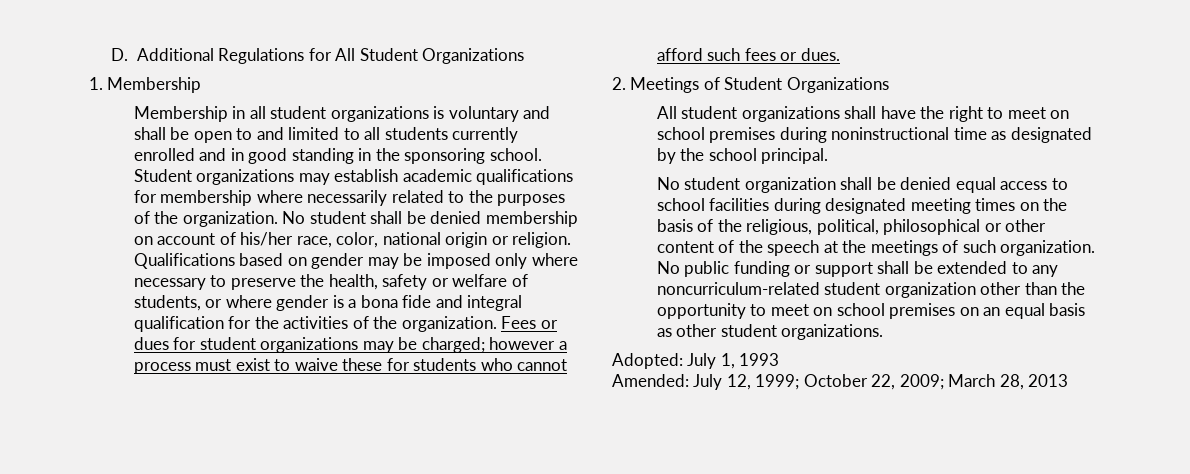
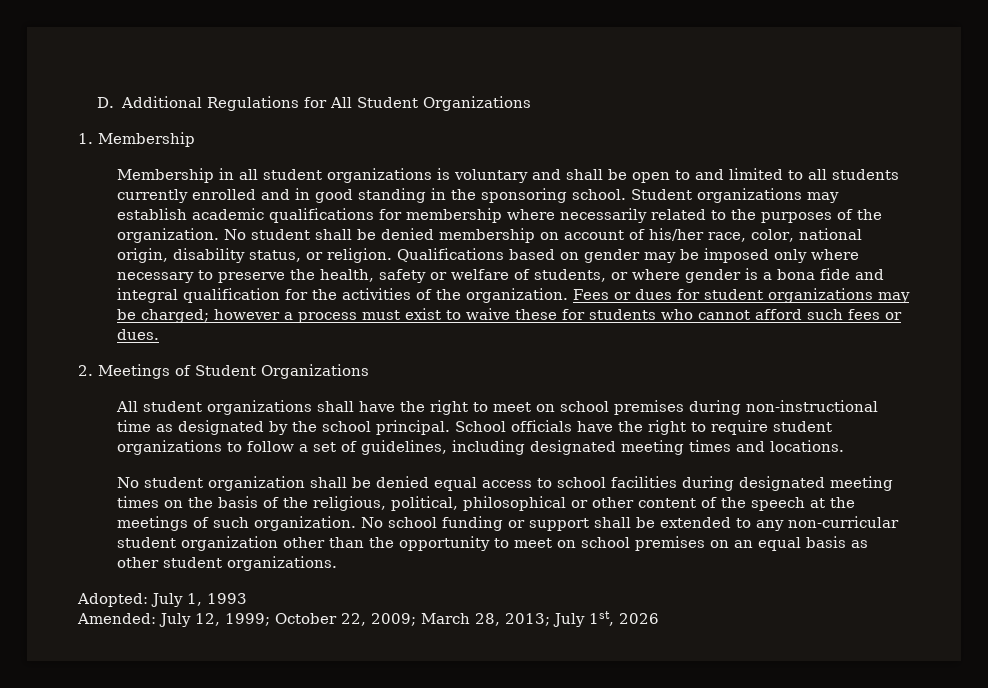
- No student shall be denied membership on account of his/her race, color, national origin or religion.
+ No student shall be denied membership on account of his/her race, color, national origin, disability status, or religion.
- All student organizations shall have the right to meet on school premises during noninstructional time as designated by the school principal.
+ All student organizations shall have the right to meet on school premises during non-instructional time as designated by the school principal. School officials have the right to require student organizations to follow a set of guidelines, including designated meeting times and locations.
- No public funding or support shall be extended to any noncurriculum-related student organization other than the opportunity to meet on school premises on an equal basis as other student organizations.
+ No school funding or support shall be extended to any non-curricular student organization other than the opportunity to meet on school premises on an equal basis as other student organizations.
- Amended: July 12, 1999; October 22, 2009; March 28, 2013
+ Amended: July 12, 1999; October 22, 2009; March 28, 2013; July 1st, 2026

